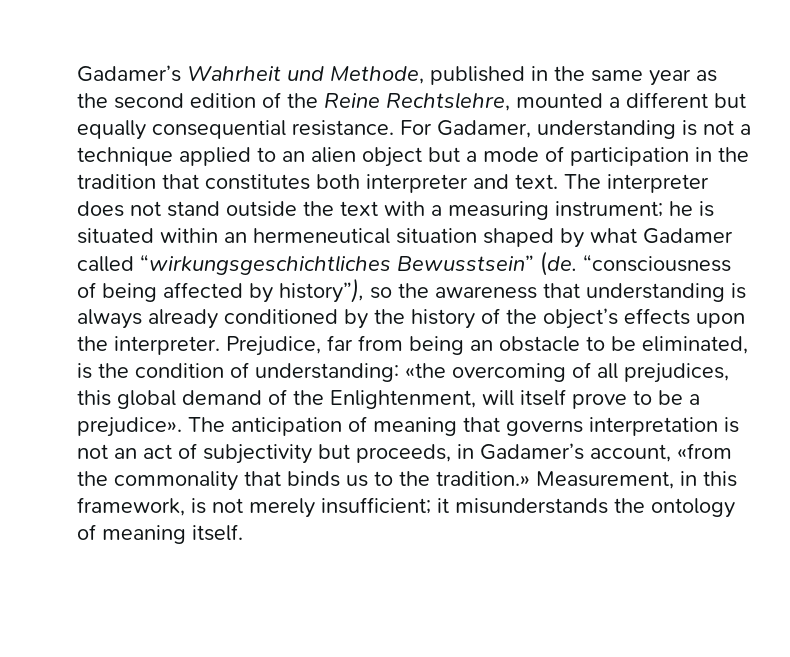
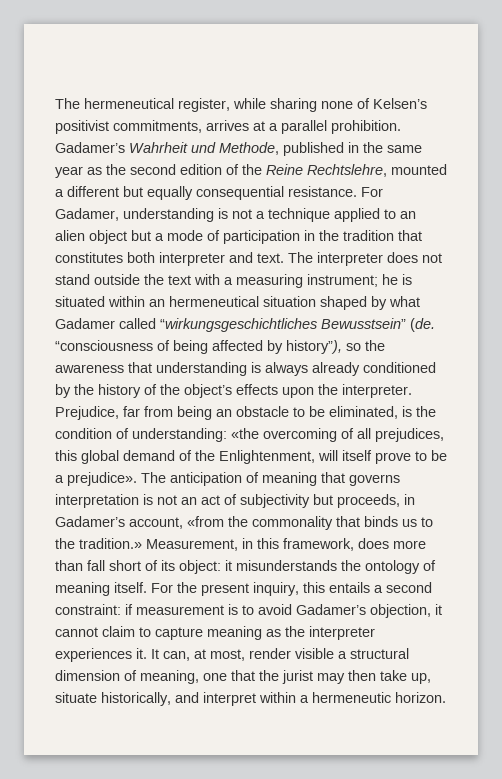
+ The hermeneutical register, while sharing none of Kelsen’s positivist commitments, arrives at a parallel prohibition.
- Measurement, in this framework, is not merely insufficient; it misunderstands the ontology of meaning itself.
+ Measurement, in this framework, does more than fall short of its object: it misunderstands the ontology of meaning itself.
+ For the present inquiry, this entails a second constraint: if measurement is to avoid Gadamer’s objection, it cannot claim to capture meaning as the interpreter experiences it. It can, at most, render visible a structural dimension of meaning, one that the jurist may then take up, situate historically, and interpret within a hermeneutic horizon.

